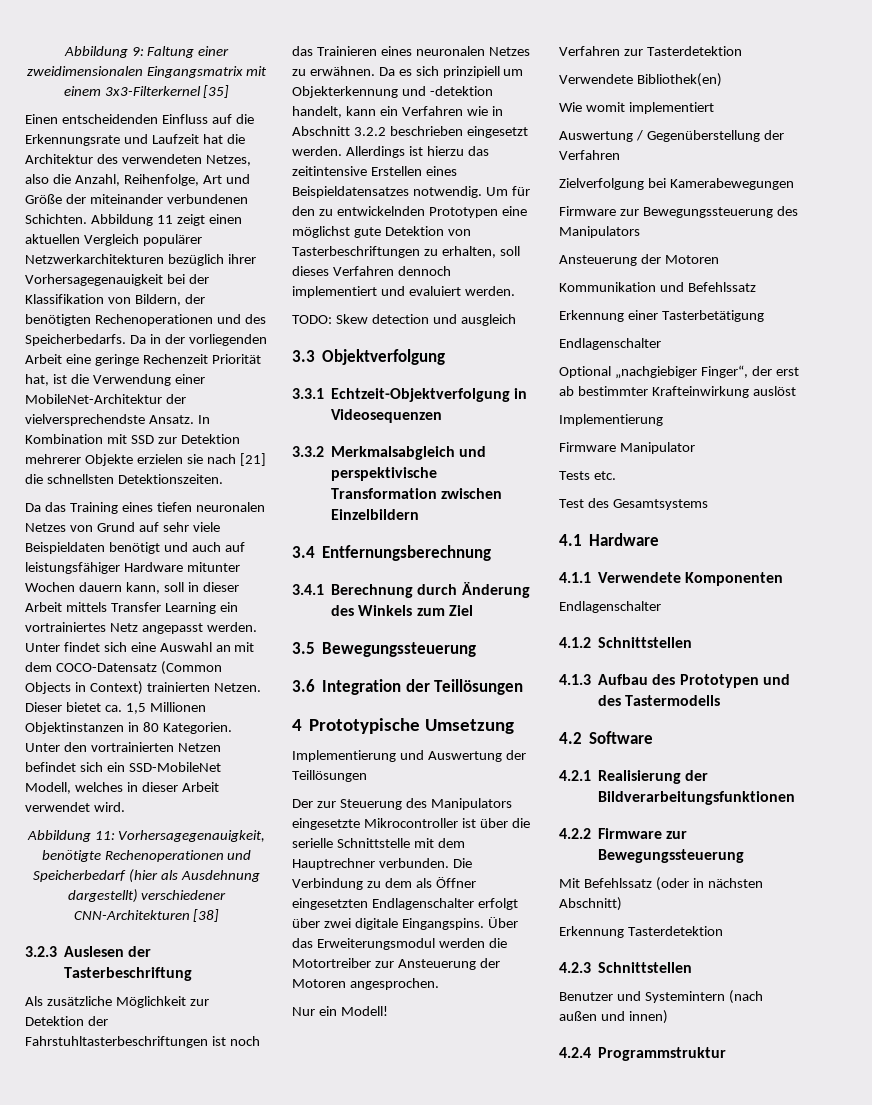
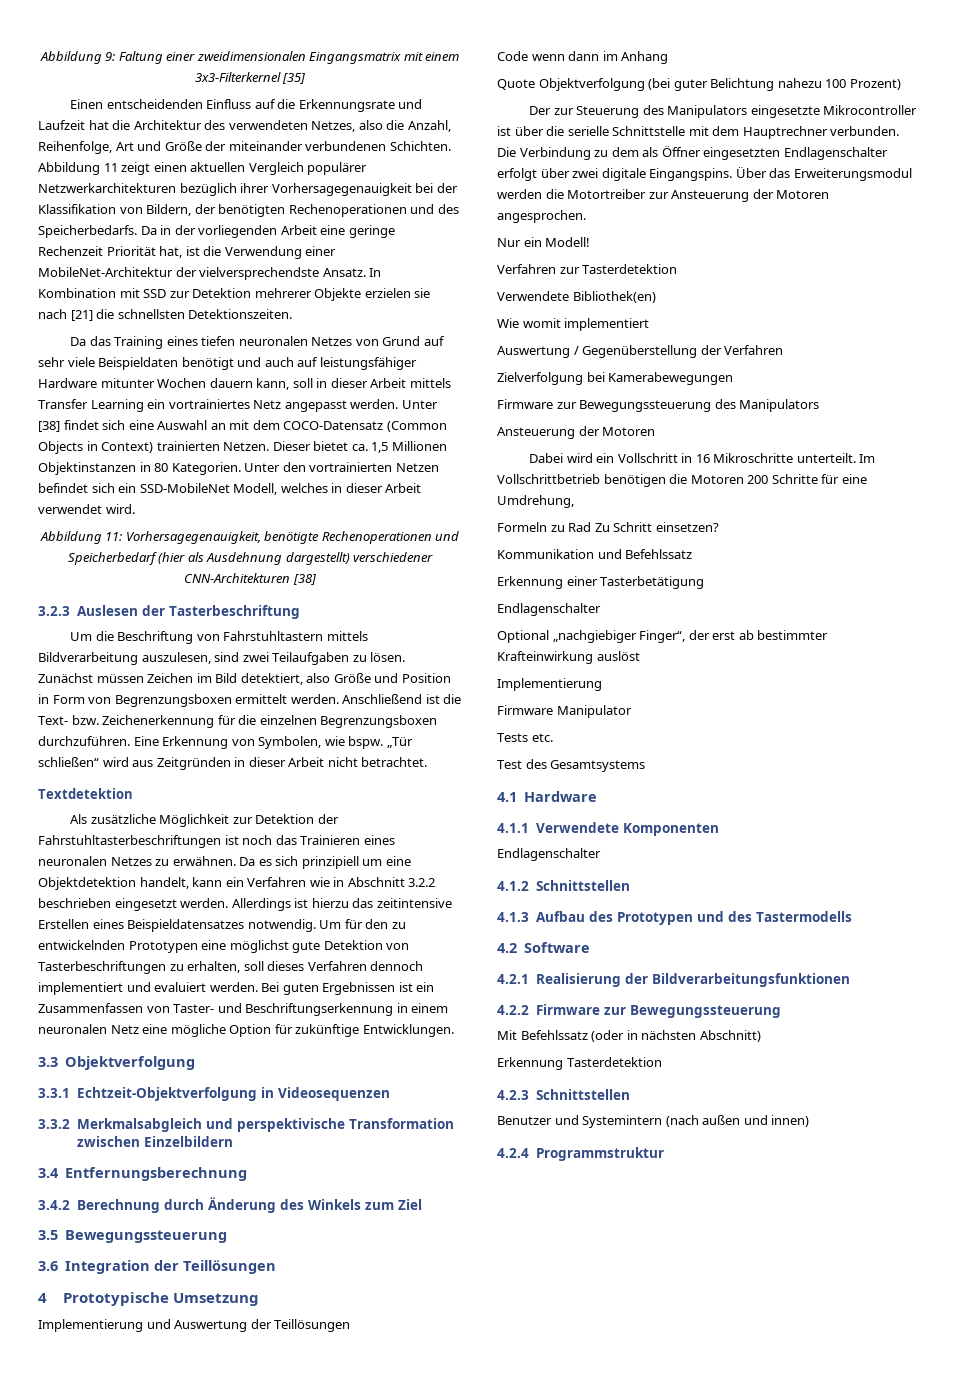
- Unter findet sich eine Auswahl an mit dem COCO-Datensatz (Common Objects in Context) trainierten Netzen.
+ Unter [38] findet sich eine Auswahl an mit dem COCO-Datensatz (Common Objects in Context) trainierten Netzen.
+ Um die Beschriftung von Fahrstuhltastern mittels Bildverarbeitung auszulesen, sind zwei Teilaufgaben zu lösen. Zunächst müssen Zeichen im Bild detektiert, also Größe und Position in Form von Begrenzungsboxen ermittelt werden. Anschließend ist die Text- bzw. Zeichenerkennung für die einzelnen Begrenzungsboxen durchzuführen. Eine Erkennung von Symbolen, wie bspw. „Tür schließen“ wird aus Zeitgründen in dieser Arbeit nicht betrachtet.
+ Textdetektion
- Da es sich prinzipiell um Objekterkennung und -detektion handelt, kann ein Verfahren wie in Abschnitt 3.2.2 beschrieben eingesetzt werden.
+ Da es sich prinzipiell um eine Objektdetektion handelt, kann ein Verfahren wie in Abschnitt 3.2.2 beschrieben eingesetzt werden.
- Um für den zu entwickelnden Prototypen eine möglichst gute Detektion von Tasterbeschriftungen zu erhalten, soll dieses Verfahren dennoch implementiert und evaluiert werden.
- TODO: Skew detection und ausgleich
+ Um für den zu entwickelnden Prototypen eine möglichst gute Detektion von Tasterbeschriftungen zu erhalten, soll dieses Verfahren dennoch implementiert und evaluiert werden. Bei guten Ergebnissen ist ein Zusammenfassen von Taster- und Beschriftungserkennung in einem neuronalen Netz eine mögliche Option für zukünftige Entwicklungen.
- 3.4.1 Berechnung durch Änderung des Winkels zum Ziel
+ 3.4.2 Berechnung durch Änderung des Winkels zum Ziel
+ Code wenn dann im Anhang
+ Quote Objektverfolgung (bei guter Belichtung nahezu 100 Prozent)
+ Dabei wird ein Vollschritt in 16 Mikroschritte unterteilt. Im Vollschrittbetrieb benötigen die Motoren 200 Schritte für eine Umdrehung,
+ Formeln zu Rad Zu Schritt einsetzen?

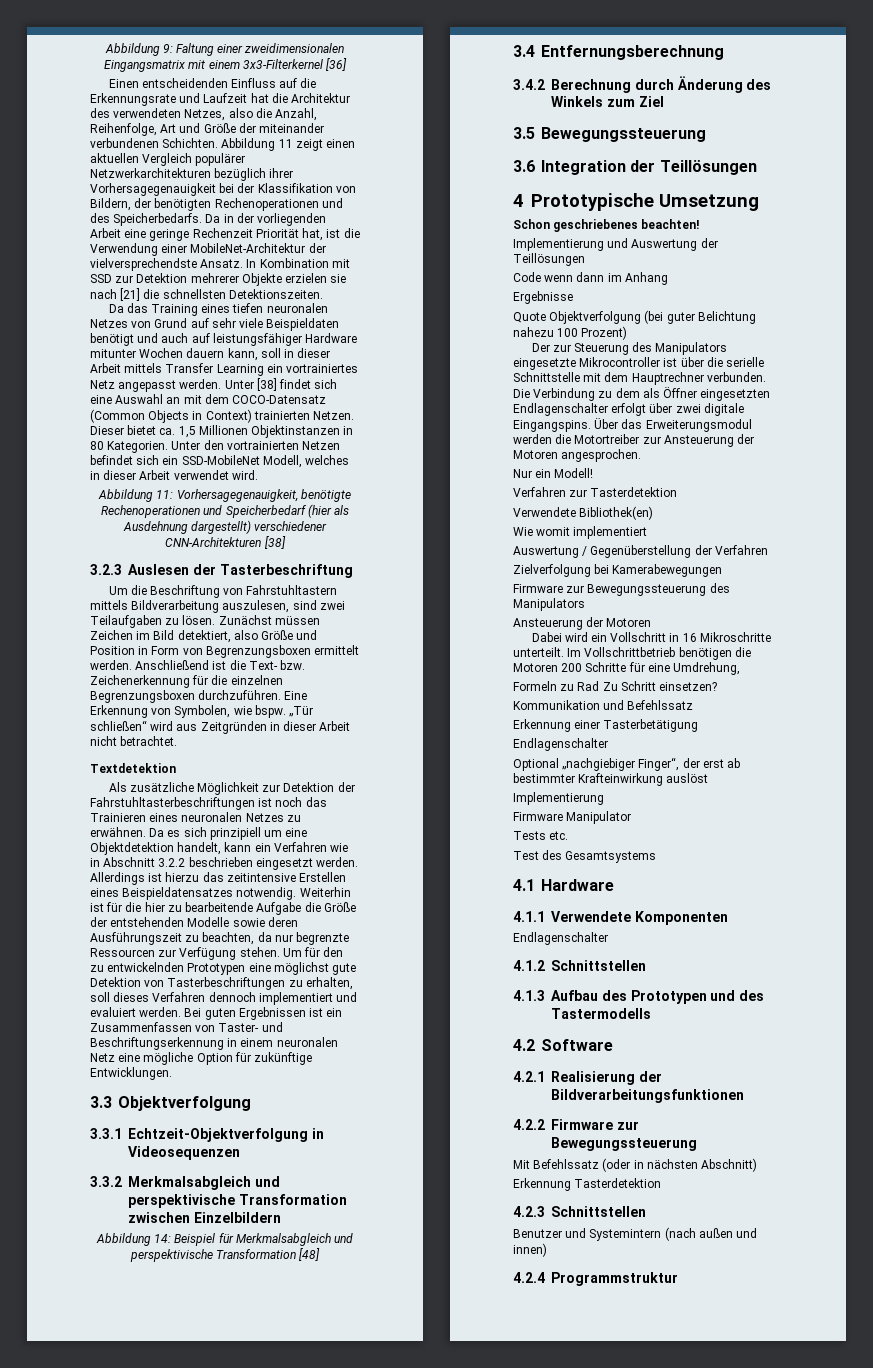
- Abbildung 9: Faltung einer zweidimensionalen Eingangsmatrix mit einem 3x3-Filterkernel [35]
+ Abbildung 9: Faltung einer zweidimensionalen Eingangsmatrix mit einem 3x3-Filterkernel [36]
+ Weiterhin ist für die hier zu bearbeitende Aufgabe die Größe der entstehenden Modelle sowie deren Ausführungszeit zu beachten, da nur begrenzte Ressourcen zur Verfügung stehen.
+ Abbildung 14: Beispiel für Merkmalsabgleich und perspektivische Transformation [48]
+ Schon geschriebenes beachten!
+ Ergebnisse

